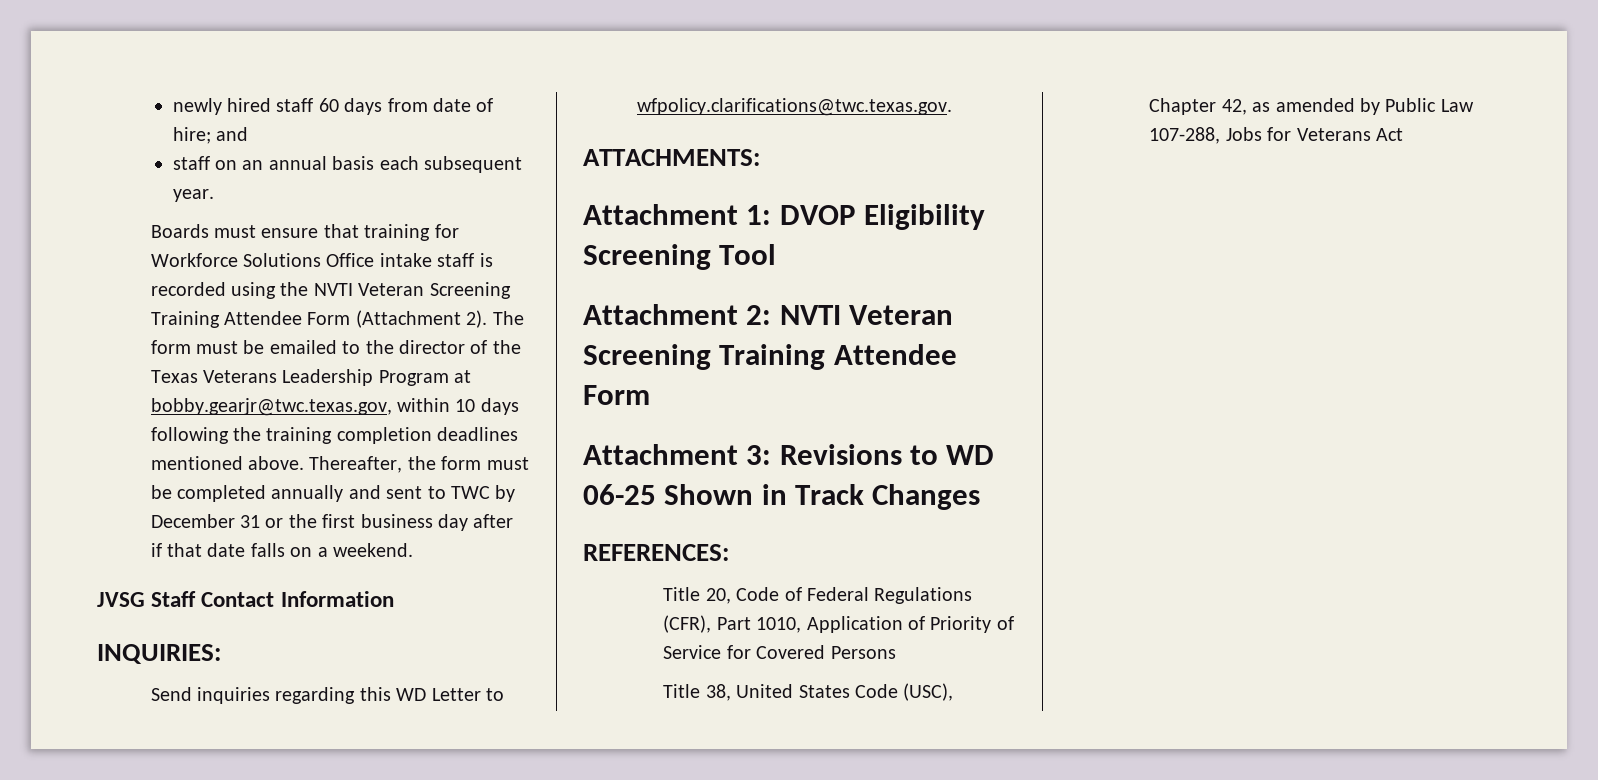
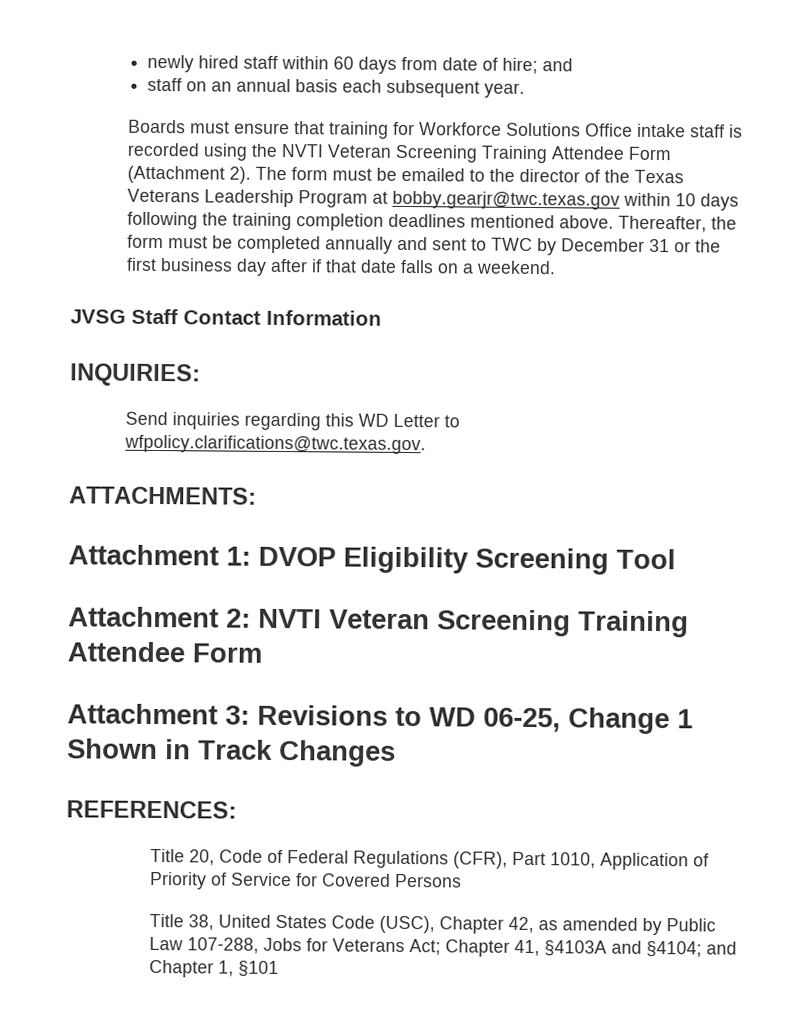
- newly hired staff 60 days from date of hire; and
+ newly hired staff within 60 days from date of hire; and
- The form must be emailed to the director of the Texas Veterans Leadership Program at bobby.gearjr@twc.texas.gov, within 10 days following the training completion deadlines mentioned above.
+ The form must be emailed to the director of the Texas Veterans Leadership Program at bobby.gearjr@twc.texas.gov within 10 days following the training completion deadlines mentioned above.
- Attachment 3: Revisions to WD 06-25 Shown in Track Changes
+ Attachment 3: Revisions to WD 06-25, Change 1 Shown in Track Changes
- Title 38, United States Code (USC), Chapter 42, as amended by Public Law 107-288, Jobs for Veterans Act
+ Title 38, United States Code (USC), Chapter 42, as amended by Public Law 107-288, Jobs for Veterans Act; Chapter 41, §4103A and §4104; and Chapter 1, §101

